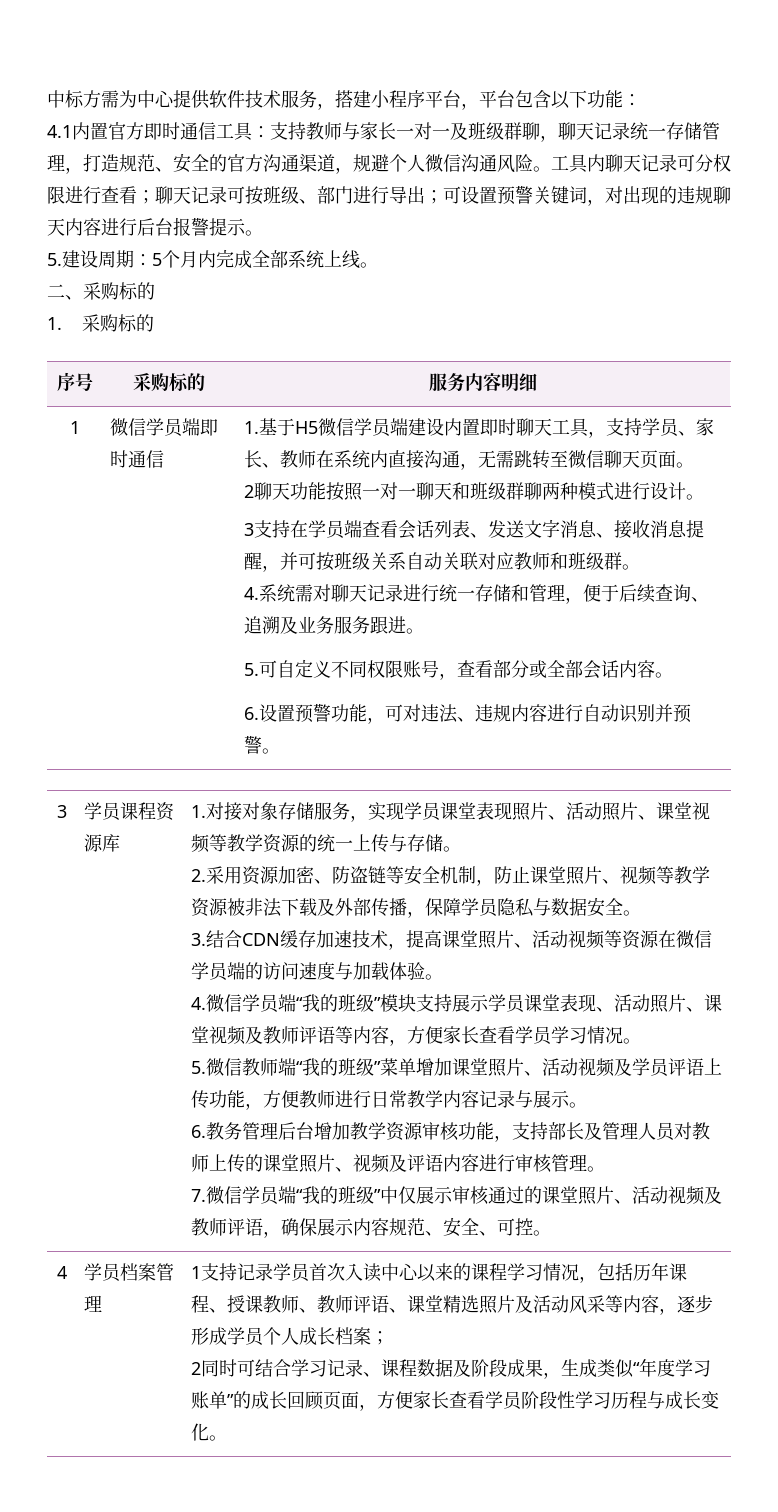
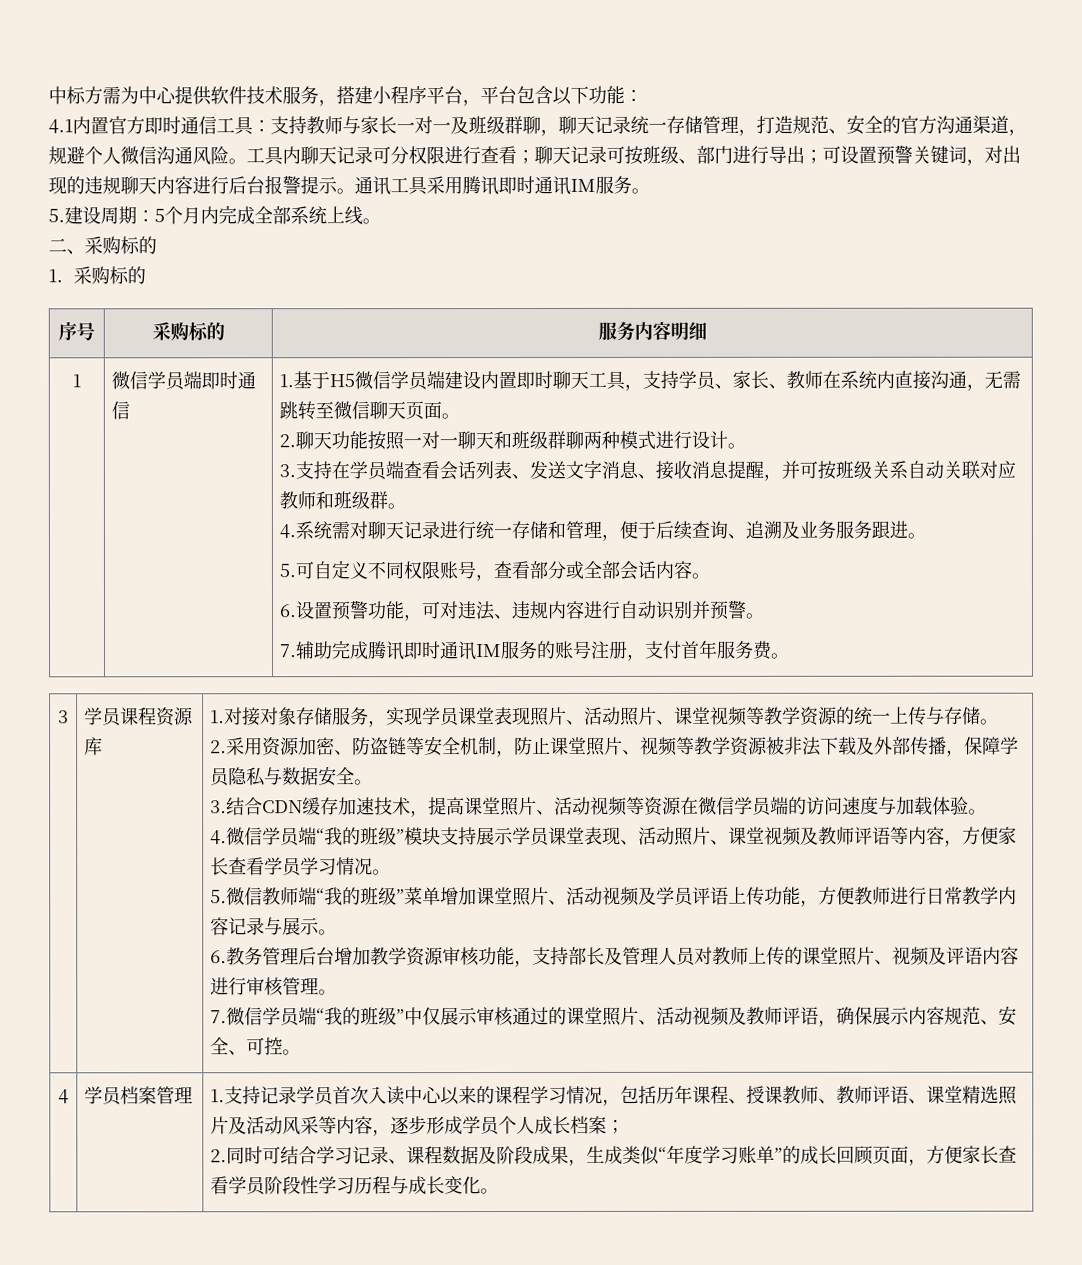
+ 通讯工具采用腾讯即时通讯IM服务。
- 2聊天功能按照一对一聊天和班级群聊两种模式进行设计。
+ 2.聊天功能按照一对一聊天和班级群聊两种模式进行设计。
- 3支持在学员端查看会话列表、发送文字消息、接收消息提醒，并可按班级关系自动关联对应教师和班级群。
+ 3.支持在学员端查看会话列表、发送文字消息、接收消息提醒，并可按班级关系自动关联对应教师和班级群。
+ 7.辅助完成腾讯即时通讯IM服务的账号注册，支付首年服务费。
- 1支持记录学员首次入读中心以来的课程学习情况，包括历年课程、授课教师、教师评语、课堂精选照片及活动风采等内容，逐步形成学员个人成长档案；
+ 1.支持记录学员首次入读中心以来的课程学习情况，包括历年课程、授课教师、教师评语、课堂精选照片及活动风采等内容，逐步形成学员个人成长档案；
- 2同时可结合学习记录、课程数据及阶段成果，生成类似“年度学习账单”的成长回顾页面，方便家长查看学员阶段性学习历程与成长变化。
+ 2.同时可结合学习记录、课程数据及阶段成果，生成类似“年度学习账单”的成长回顾页面，方便家长查看学员阶段性学习历程与成长变化。

